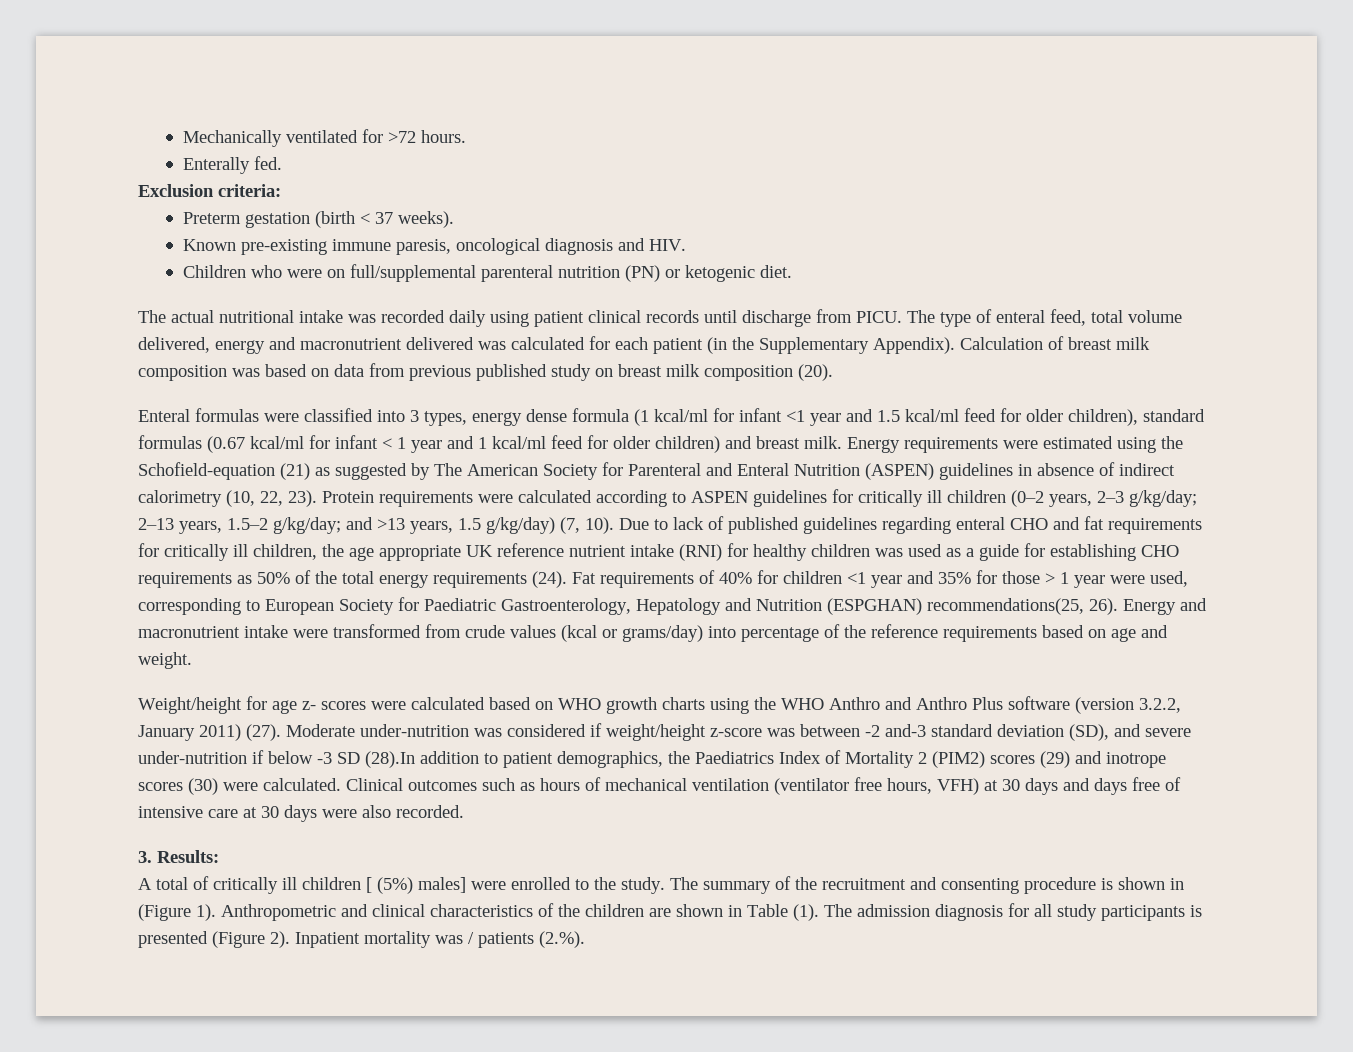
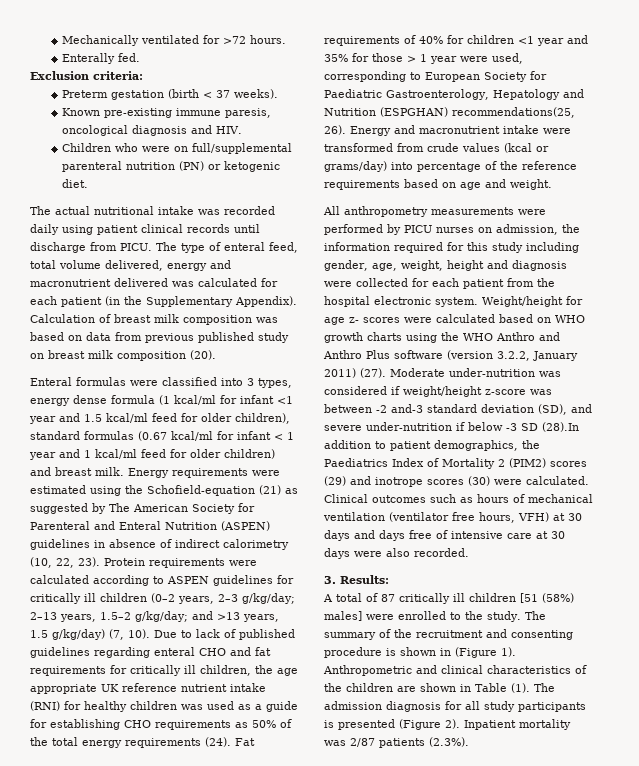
+ All anthropometry measurements were performed by PICU nurses on admission, the information required for this study including gender, age, weight, height and diagnosis were collected for each patient from the hospital electronic system.
- A total of critically ill children [ (5%) males] were enrolled to the study.
+ A total of 87 critically ill children [51 (58%) males] were enrolled to the study.
- Inpatient mortality was / patients (2.%).
+ Inpatient mortality was 2/87 patients (2.3%).

